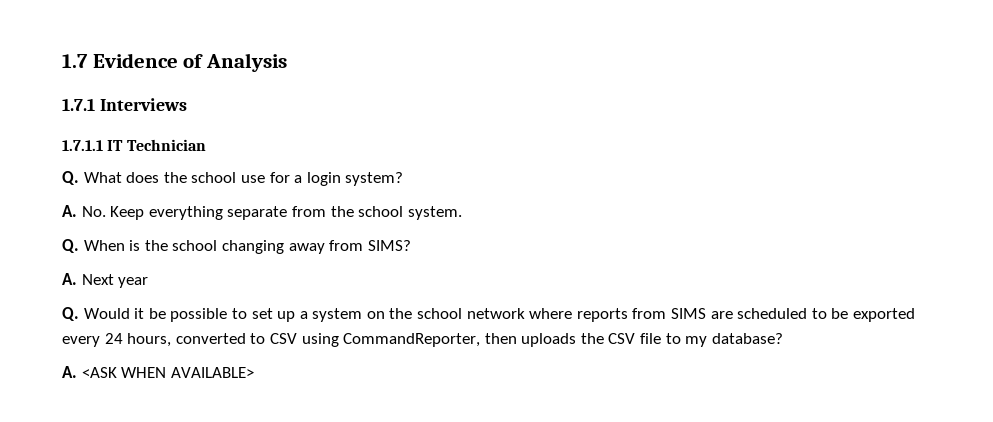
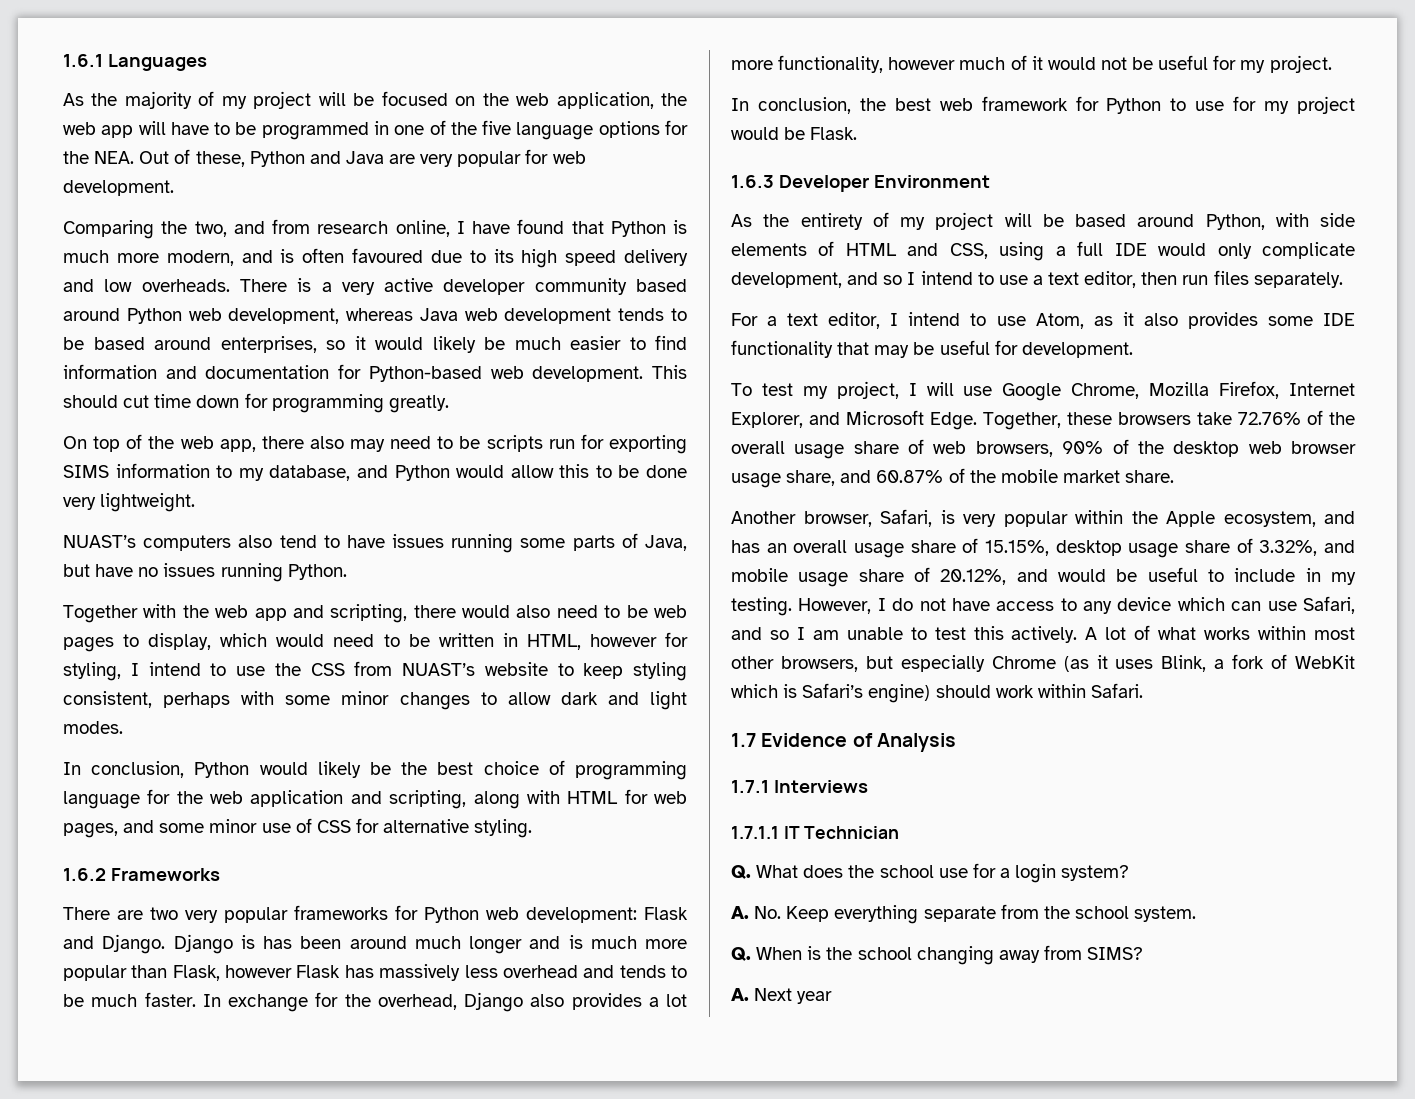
+ 1.6.1 Languages
+ As the majority of my project will be focused on the web application, the web app will have to be programmed in one of the five language options for the NEA. Out of these, Python and Java are very popular for web development.
+ Comparing the two, and from research online, I have found that Python is much more modern, and is often favoured due to its high speed delivery and low overheads. There is a very active developer community based around Python web development, whereas Java web development tends to be based around enterprises, so it would likely be much easier to find information and documentation for Python-based web development. This should cut time down for programming greatly.
+ On top of the web app, there also may need to be scripts run for exporting SIMS information to my database, and Python would allow this to be done very lightweight.
+ NUAST’s computers also tend to have issues running some parts of Java, but have no issues running Python.
+ Together with the web app and scripting, there would also need to be web pages to display, which would need to be written in HTML, however for styling, I intend to use the CSS from NUAST’s website to keep styling consistent, perhaps with some minor changes to allow dark and light modes.
+ In conclusion, Python would likely be the best choice of programming language for the web application and scripting, along with HTML for web pages, and some minor use of CSS for alternative styling.
+ 1.6.2 Frameworks
+ There are two very popular frameworks for Python web development: Flask and Django. Django is has been around much longer and is much more popular than Flask, however Flask has massively less overhead and tends to be much faster. In exchange for the overhead, Django also provides a lot more functionality, however much of it would not be useful for my project.
+ In conclusion, the best web framework for Python to use for my project would be Flask.
+ 1.6.3 Developer Environment
+ As the entirety of my project will be based around Python, with side elements of HTML and CSS, using a full IDE would only complicate development, and so I intend to use a text editor, then run files separately.
+ For a text editor, I intend to use Atom, as it also provides some IDE functionality that may be useful for development.
+ To test my project, I will use Google Chrome, Mozilla Firefox, Internet Explorer, and Microsoft Edge. Together, these browsers take 72.76% of the overall usage share of web browsers, 90% of the desktop web browser usage share, and 60.87% of the mobile market share.
+ Another browser, Safari, is very popular within the Apple ecosystem, and has an overall usage share of 15.15%, desktop usage share of 3.32%, and mobile usage share of 20.12%, and would be useful to include in my testing. However, I do not have access to any device which can use Safari, and so I am unable to test this actively. A lot of what works within most other browsers, but especially Chrome (as it uses Blink, a fork of WebKit which is Safari’s engine) should work within Safari.
- Q. Would it be possible to set up a system on the school network where reports from SIMS are scheduled to be exported every 24 hours, converted to CSV using CommandReporter, then uploads the CSV file to my database?
- A. <ASK WHEN AVAILABLE>

